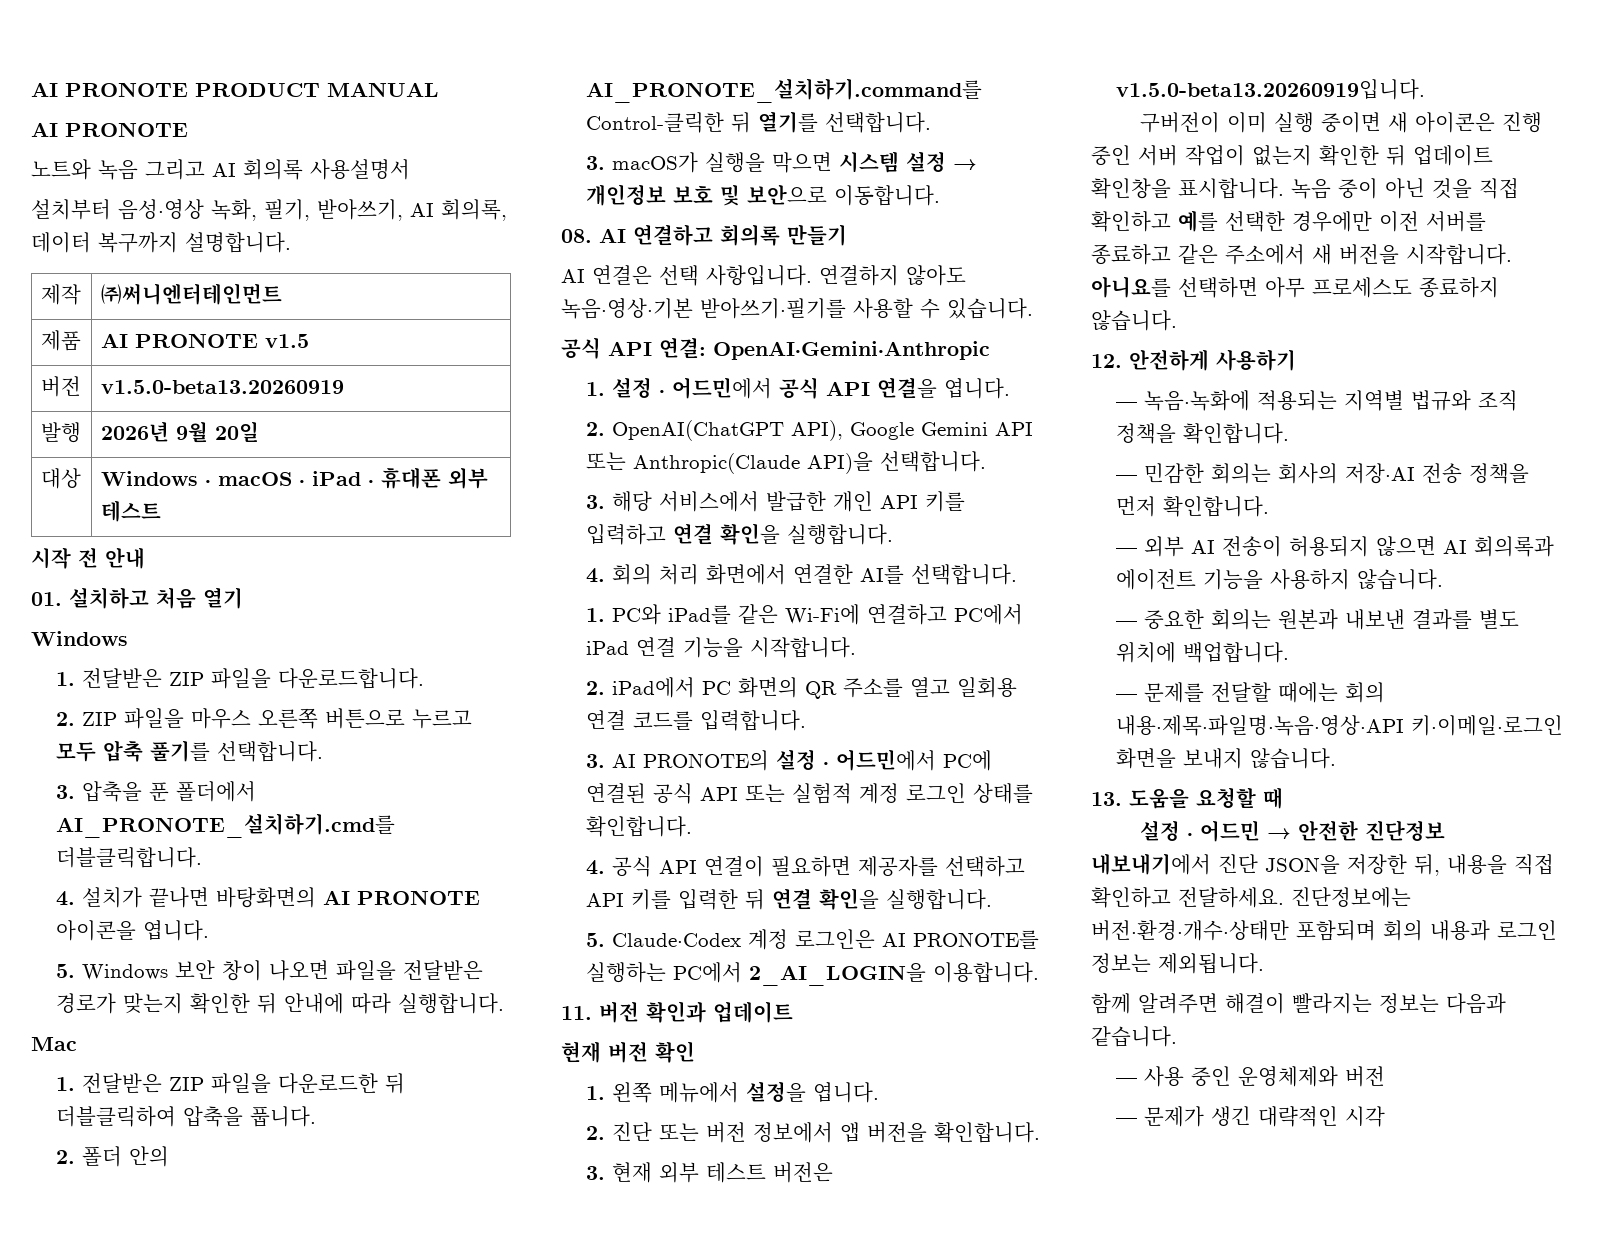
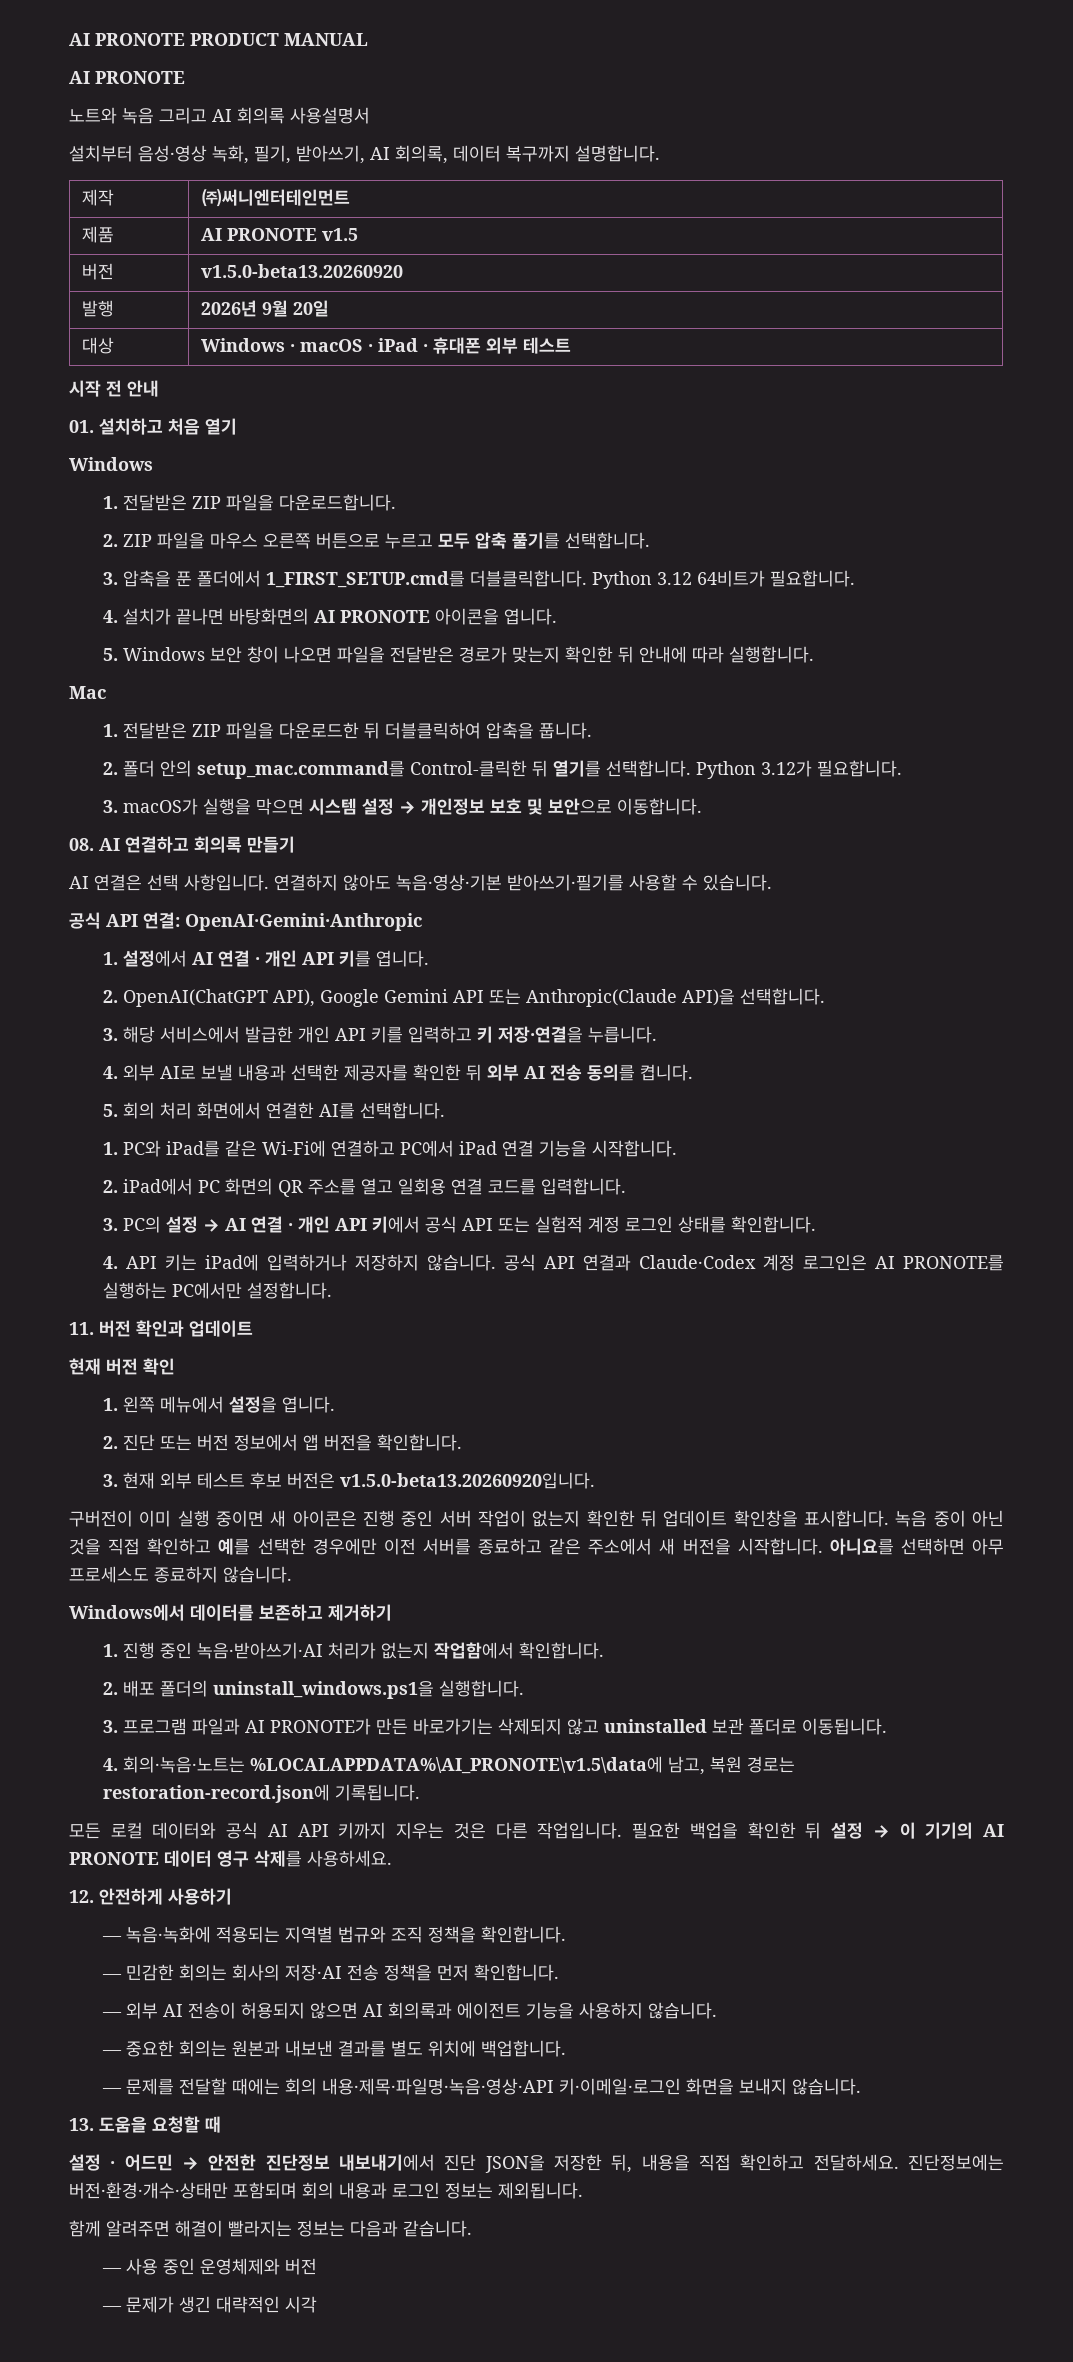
- 버전 | v1.5.0-beta13.20260919
+ 버전 | v1.5.0-beta13.20260920
- 3. 압축을 푼 폴더에서 AI_PRONOTE_설치하기.cmd를 더블클릭합니다.
+ 3. 압축을 푼 폴더에서 1_FIRST_SETUP.cmd를 더블클릭합니다. Python 3.12 64비트가 필요합니다.
- 2. 폴더 안의 AI_PRONOTE_설치하기.command를 Control-클릭한 뒤 열기를 선택합니다.
+ 2. 폴더 안의 setup_mac.command를 Control-클릭한 뒤 열기를 선택합니다. Python 3.12가 필요합니다.
- 1. 설정 · 어드민에서 공식 API 연결을 엽니다.
+ 1. 설정에서 AI 연결 · 개인 API 키를 엽니다.
- 3. 해당 서비스에서 발급한 개인 API 키를 입력하고 연결 확인을 실행합니다.
- 4. 회의 처리 화면에서 연결한 AI를 선택합니다.
+ 3. 해당 서비스에서 발급한 개인 API 키를 입력하고 키 저장·연결을 누릅니다.
+ 4. 외부 AI로 보낼 내용과 선택한 제공자를 확인한 뒤 외부 AI 전송 동의를 켭니다.
+ 5. 회의 처리 화면에서 연결한 AI를 선택합니다.
- 3. AI PRONOTE의 설정 · 어드민에서 PC에 연결된 공식 API 또는 실험적 계정 로그인 상태를 확인합니다.
+ 3. PC의 설정 → AI 연결 · 개인 API 키에서 공식 API 또는 실험적 계정 로그인 상태를 확인합니다.
- 4. 공식 API 연결이 필요하면 제공자를 선택하고 API 키를 입력한 뒤 연결 확인을 실행합니다.
- 5. Claude·Codex 계정 로그인은 AI PRONOTE를 실행하는 PC에서 2_AI_LOGIN을 이용합니다.
+ 4. API 키는 iPad에 입력하거나 저장하지 않습니다. 공식 API 연결과 Claude·Codex 계정 로그인은 AI PRONOTE를 실행하는 PC에서만 설정합니다.
- 3. 현재 외부 테스트 버전은 v1.5.0-beta13.20260919입니다.
+ 3. 현재 외부 테스트 후보 버전은 v1.5.0-beta13.20260920입니다.
+ Windows에서 데이터를 보존하고 제거하기
+ 1. 진행 중인 녹음·받아쓰기·AI 처리가 없는지 작업함에서 확인합니다.
+ 2. 배포 폴더의 uninstall_windows.ps1을 실행합니다.
+ 3. 프로그램 파일과 AI PRONOTE가 만든 바로가기는 삭제되지 않고 uninstalled 보관 폴더로 이동됩니다.
+ 4. 회의·녹음·노트는 %LOCALAPPDATA%\AI_PRONOTE\v1.5\data에 남고, 복원 경로는 restoration-record.json에 기록됩니다.
+ 모든 로컬 데이터와 공식 AI API 키까지 지우는 것은 다른 작업입니다. 필요한 백업을 확인한 뒤 설정 → 이 기기의 AI PRONOTE 데이터 영구 삭제를 사용하세요.

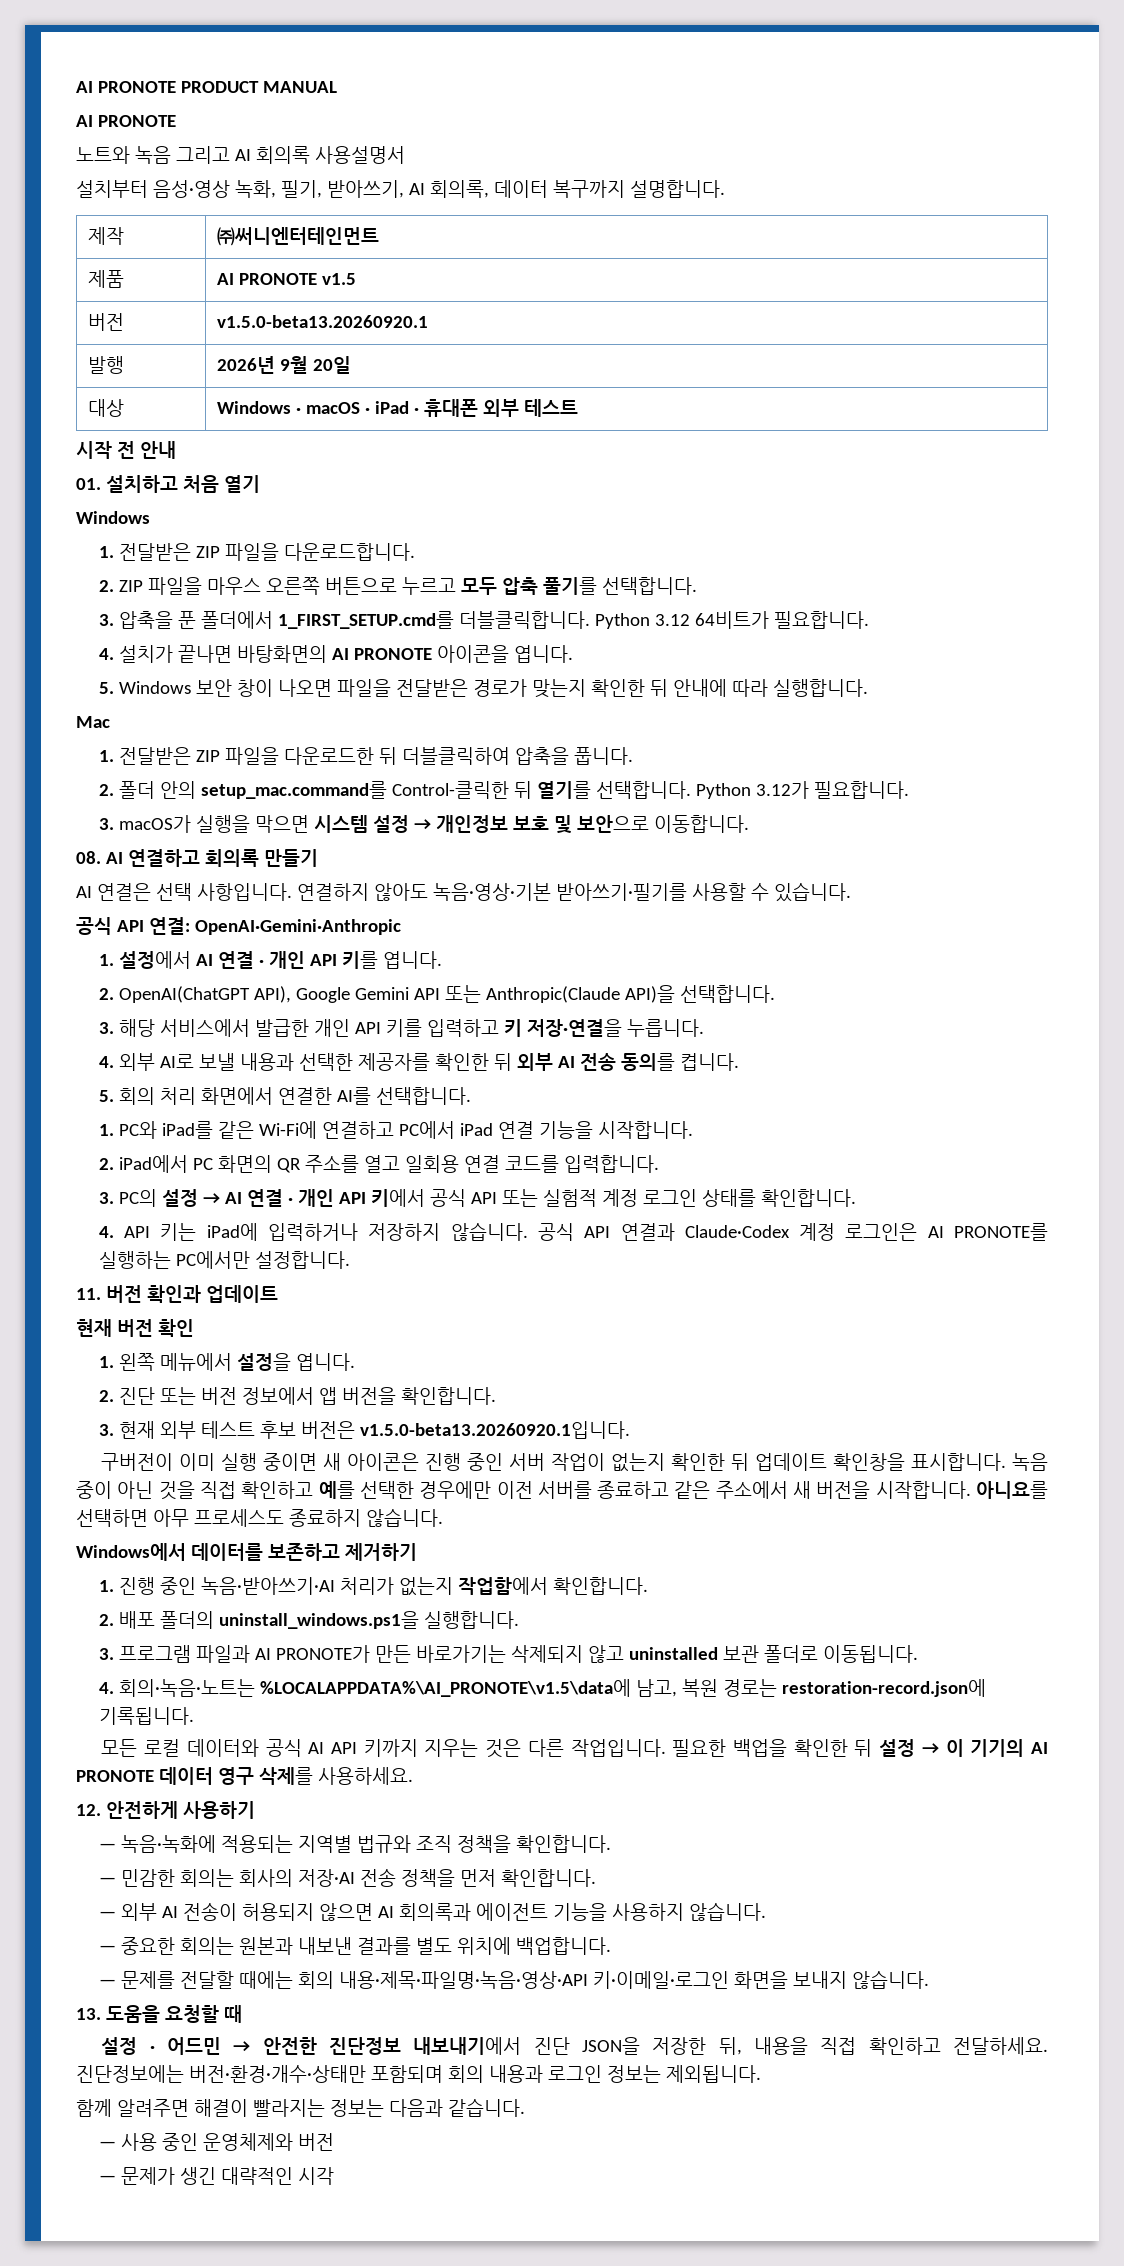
- 버전 | v1.5.0-beta13.20260920
+ 버전 | v1.5.0-beta13.20260920.1
- 3. 현재 외부 테스트 후보 버전은 v1.5.0-beta13.20260920입니다.
+ 3. 현재 외부 테스트 후보 버전은 v1.5.0-beta13.20260920.1입니다.

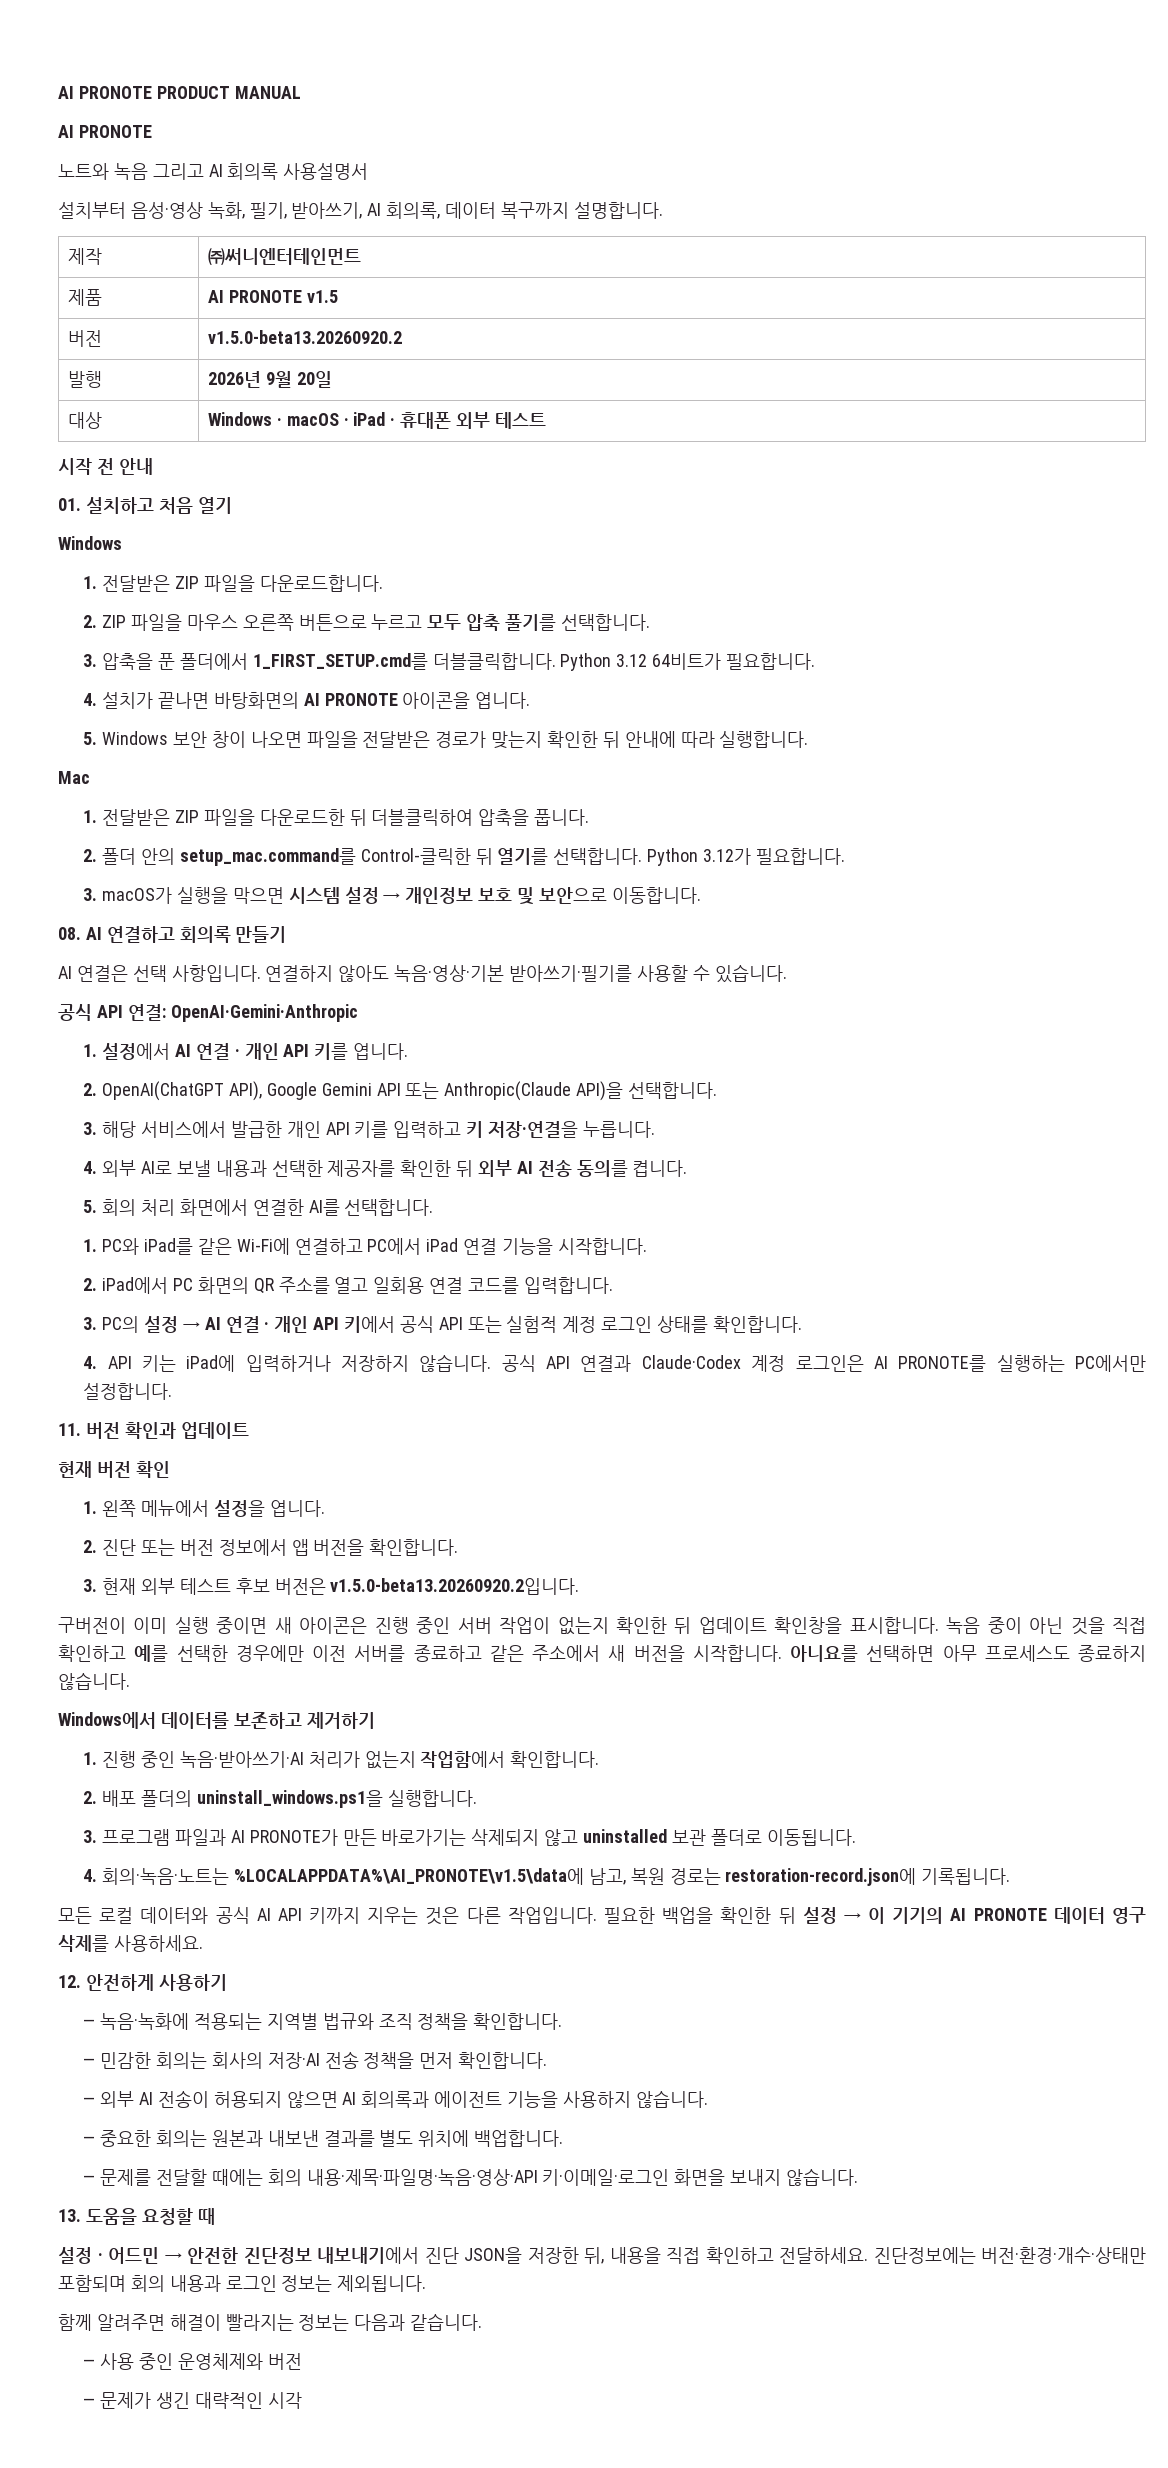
- 버전 | v1.5.0-beta13.20260920.1
+ 버전 | v1.5.0-beta13.20260920.2
- 3. 현재 외부 테스트 후보 버전은 v1.5.0-beta13.20260920.1입니다.
+ 3. 현재 외부 테스트 후보 버전은 v1.5.0-beta13.20260920.2입니다.

